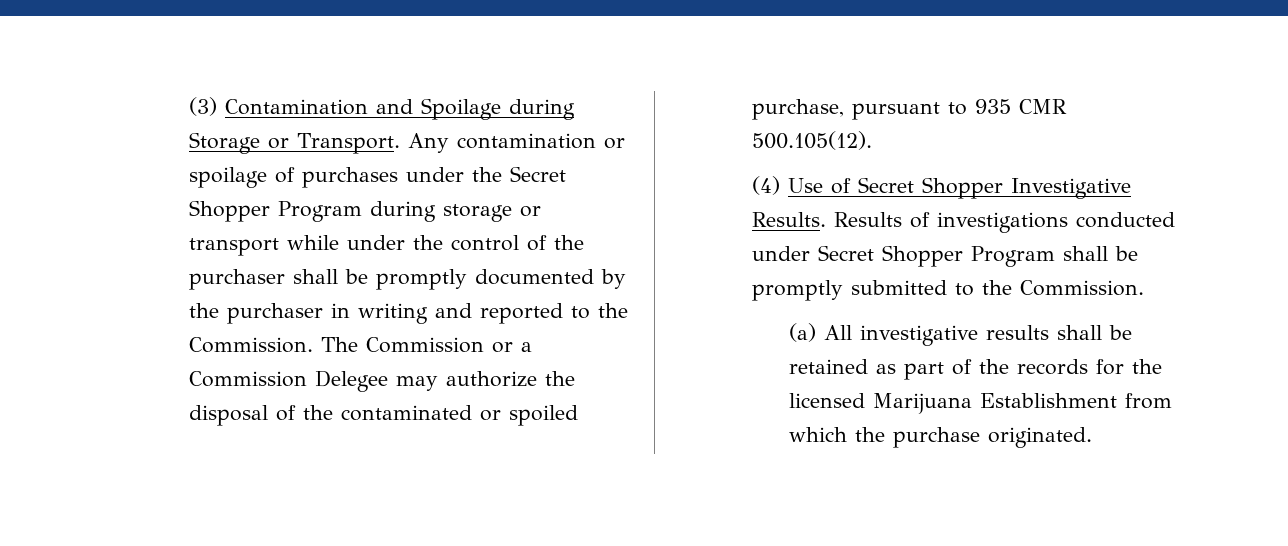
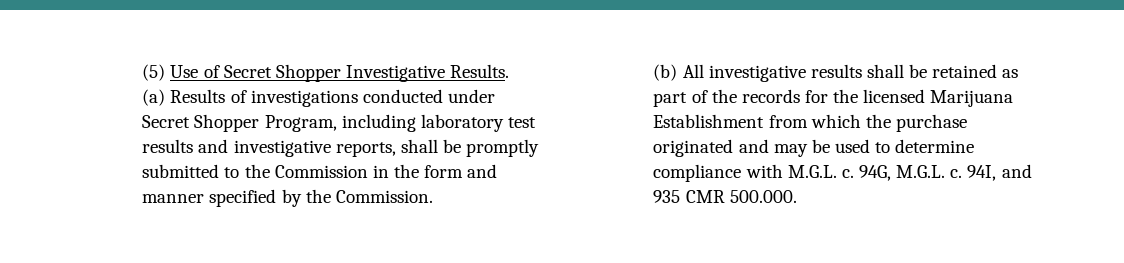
- (3) Contamination and Spoilage during Storage or Transport. Any contamination or spoilage of purchases under the Secret Shopper Program during storage or transport while under the control of the purchaser shall be promptly documented by the purchaser in writing and reported to the Commission. The Commission or a Commission Delegee may authorize the disposal of the contaminated or spoiled purchase, pursuant to 935 CMR 500.105(12).
- (4) Use of Secret Shopper Investigative Results. Results of investigations conducted under Secret Shopper Program shall be promptly submitted to the Commission.
+ (5) Use of Secret Shopper Investigative Results.
+ (a) Results of investigations conducted under Secret Shopper Program, including laboratory test results and investigative reports, shall be promptly submitted to the Commission in the form and manner specified by the Commission.
- (a) All investigative results shall be retained as part of the records for the licensed Marijuana Establishment from which the purchase originated.
+ (b) All investigative results shall be retained as part of the records for the licensed Marijuana Establishment from which the purchase originated and may be used to determine compliance with M.G.L. c. 94G, M.G.L. c. 94I, and 935 CMR 500.000.

